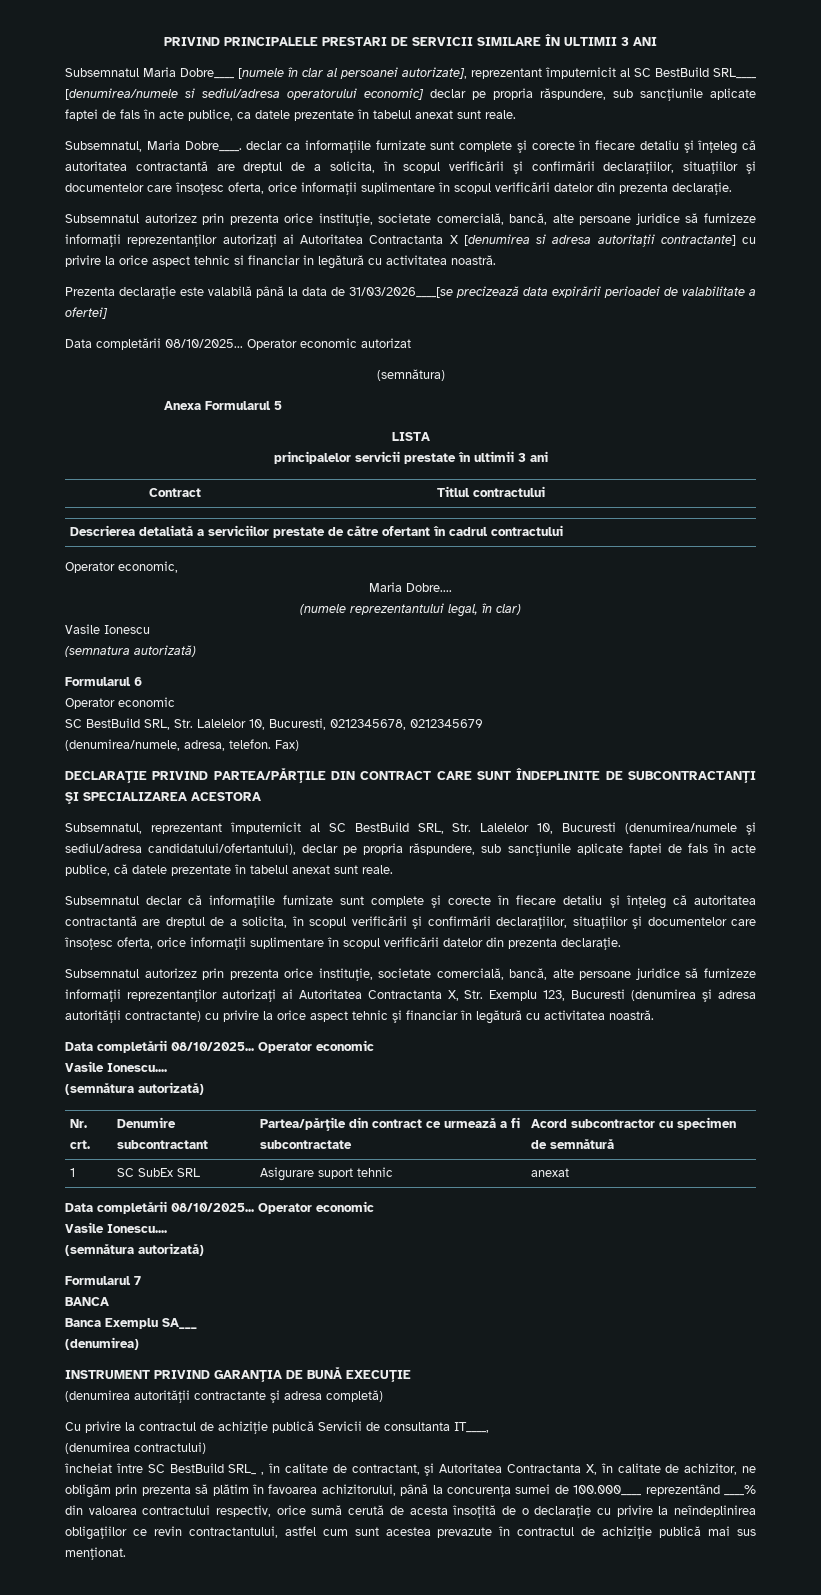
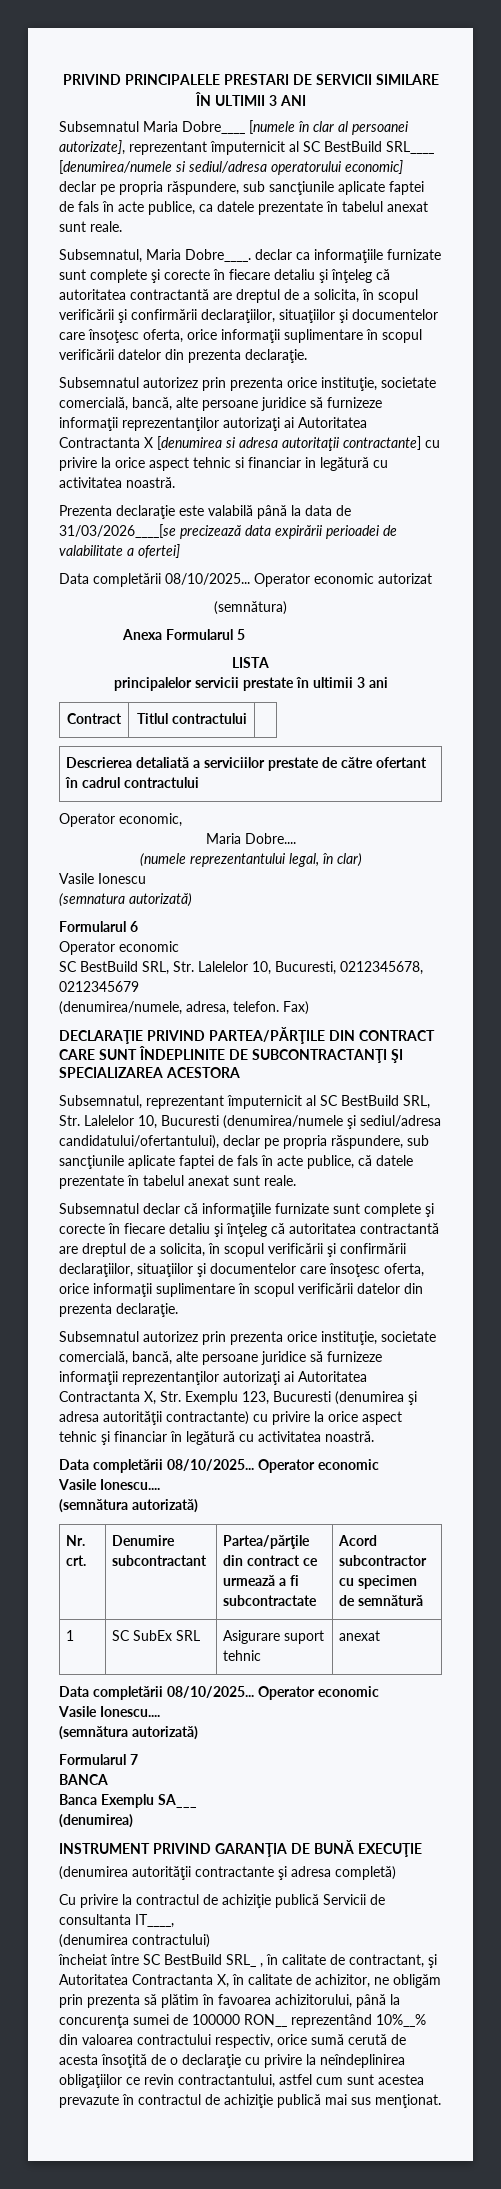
- încheiat între SC BestBuild SRL_ , în calitate de contractant, şi Autoritatea Contractanta X, în calitate de achizitor, ne obligăm prin prezenta să plătim în favoarea achizitorului, până la concurenţa sumei de 100.000____ reprezentând ____% din valoarea contractului respectiv, orice sumă cerută de acesta însoţită de o declaraţie cu privire la neîndeplinirea obligaţiilor ce revin contractantului, astfel cum sunt acestea prevazute în contractul de achiziţie publică mai sus menţionat.
+ încheiat între SC BestBuild SRL_ , în calitate de contractant, şi Autoritatea Contractanta X, în calitate de achizitor, ne obligăm prin prezenta să plătim în favoarea achizitorului, până la concurenţa sumei de 100000 RON__ reprezentând 10%__% din valoarea contractului respectiv, orice sumă cerută de acesta însoţită de o declaraţie cu privire la neîndeplinirea obligaţiilor ce revin contractantului, astfel cum sunt acestea prevazute în contractul de achiziţie publică mai sus menţionat.

